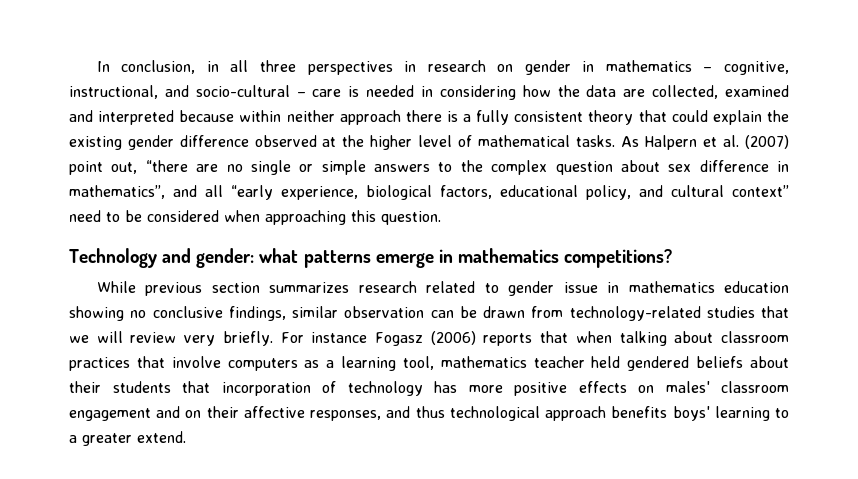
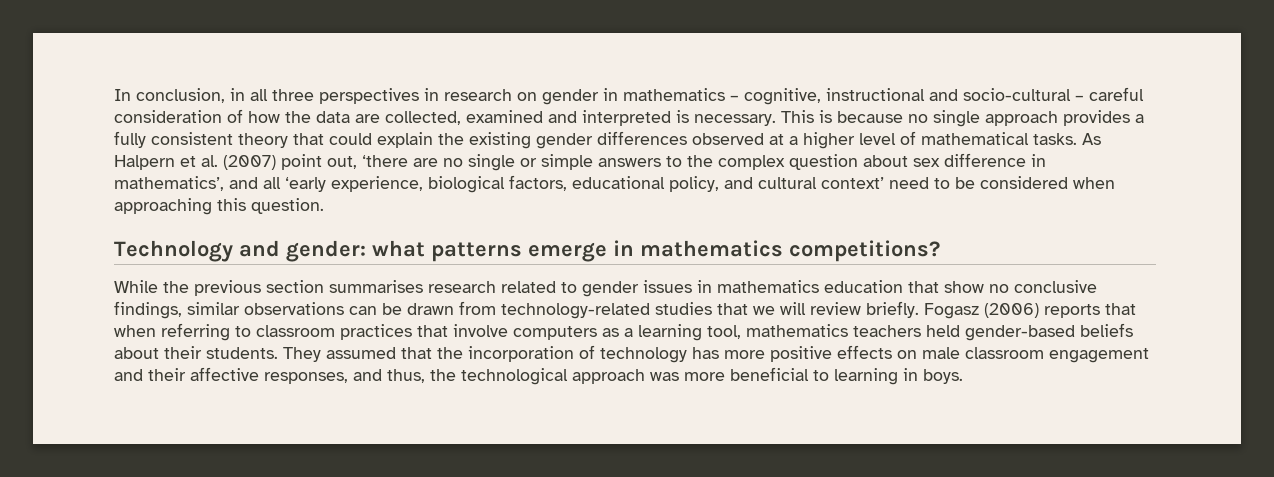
- In conclusion, in all three perspectives in research on gender in mathematics – cognitive, instructional, and socio-cultural – care is needed in considering how the data are collected, examined and interpreted because within neither approach there is a fully consistent theory that could explain the existing gender difference observed at the higher level of mathematical tasks.
+ In conclusion, in all three perspectives in research on gender in mathematics – cognitive, instructional and socio-cultural – careful consideration of how the data are collected, examined and interpreted is necessary. This is because no single approach provides a fully consistent theory that could explain the existing gender differences observed at a higher level of mathematical tasks.
- As Halpern et al. (2007) point out, “there are no single or simple answers to the complex question about sex difference in mathematics”, and all “early experience, biological factors, educational policy, and cultural context” need to be considered when approaching this question.
+ As Halpern et al. (2007) point out, ‘there are no single or simple answers to the complex question about sex difference in mathematics’, and all ‘early experience, biological factors, educational policy, and cultural context’ need to be considered when approaching this question.
- While previous section summarizes research related to gender issue in mathematics education showing no conclusive findings, similar observation can be drawn from technology-related studies that we will review very briefly. For instance Fogasz (2006) reports that when talking about classroom practices that involve computers as a learning tool, mathematics teacher held gendered beliefs about their students that incorporation of technology has more positive effects on males' classroom engagement and on their affective responses, and thus technological approach benefits boys' learning to a greater extend.
+ While the previous section summarises research related to gender issues in mathematics education that show no conclusive findings, similar observations can be drawn from technology-related studies that we will review briefly. Fogasz (2006) reports that when referring to classroom practices that involve computers as a learning tool, mathematics teachers held gender-based beliefs about their students. They assumed that the incorporation of technology has more positive effects on male classroom engagement and their affective responses, and thus, the technological approach was more beneficial to learning in boys.

